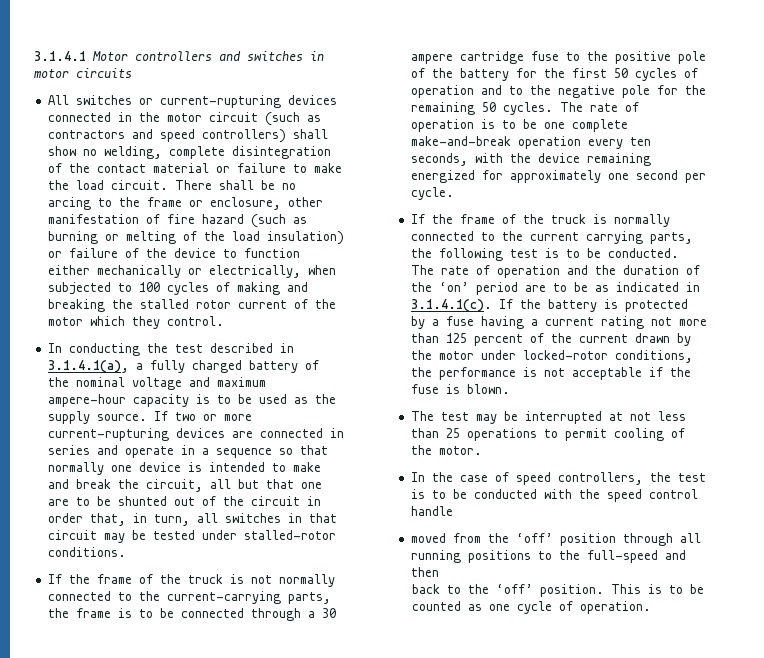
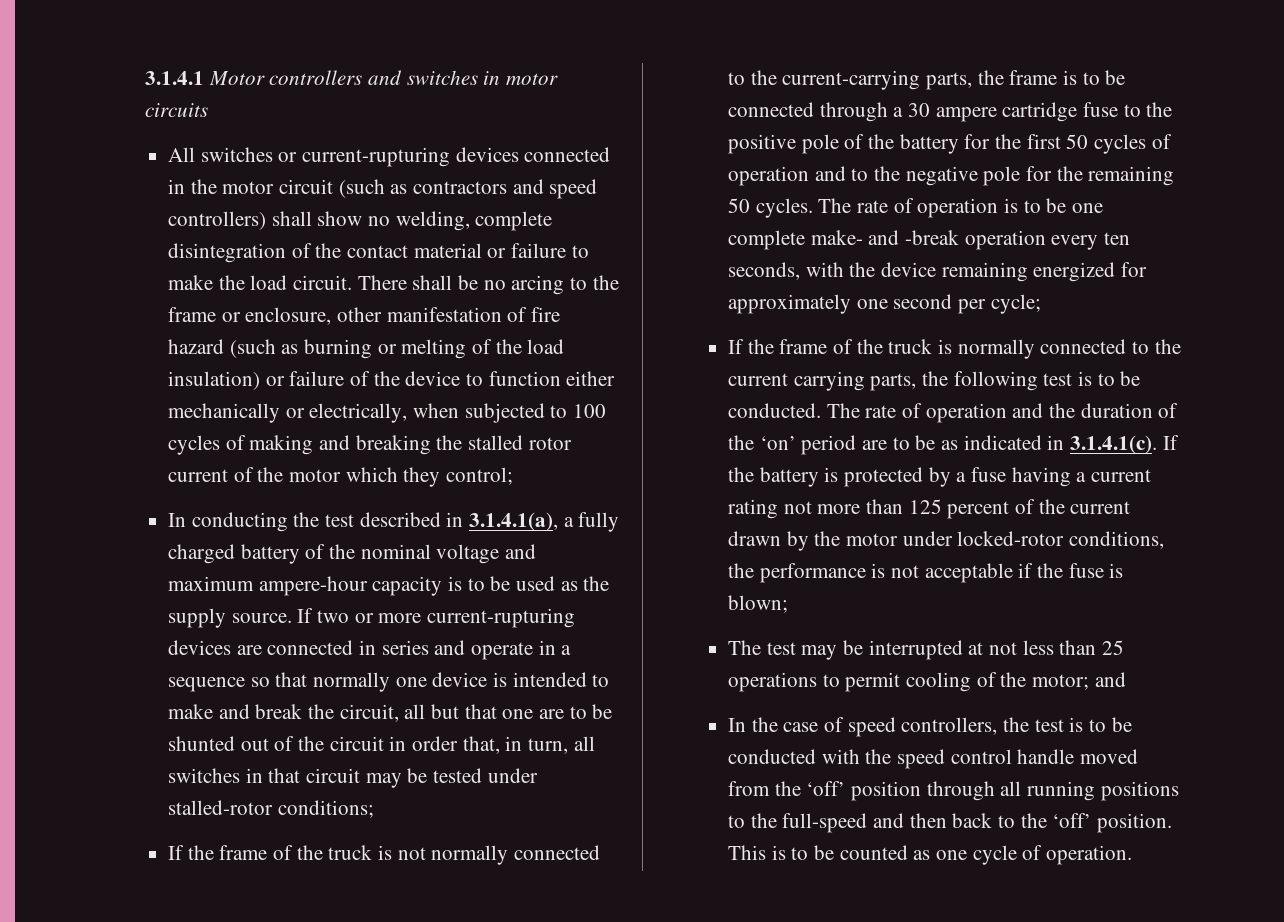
- There shall be no arcing to the frame or enclosure, other manifestation of fire hazard (such as burning or melting of the load insulation) or failure of the device to function either mechanically or electrically, when subjected to 100 cycles of making and breaking the stalled rotor current of the motor which they control.
+ There shall be no arcing to the frame or enclosure, other manifestation of fire hazard (such as burning or melting of the load insulation) or failure of the device to function either mechanically or electrically, when subjected to 100 cycles of making and breaking the stalled rotor current of the motor which they control;
- If two or more current-rupturing devices are connected in series and operate in a sequence so that normally one device is intended to make and break the circuit, all but that one are to be shunted out of the circuit in order that, in turn, all switches in that circuit may be tested under stalled-rotor conditions.
+ If two or more current-rupturing devices are connected in series and operate in a sequence so that normally one device is intended to make and break the circuit, all but that one are to be shunted out of the circuit in order that, in turn, all switches in that circuit may be tested under stalled-rotor conditions;
- The rate of operation is to be one complete make-and-break operation every ten seconds, with the device remaining energized for approximately one second per cycle.
+ The rate of operation is to be one complete make- and -break operation every ten seconds, with the device remaining energized for approximately one second per cycle;
- The rate of operation and the duration of the ‘on’ period are to be as indicated in 3.1.4.1(c). If the battery is protected by a fuse having a current rating not more than 125 percent of the current drawn by the motor under locked-rotor conditions, the performance is not acceptable if the fuse is blown.
+ The rate of operation and the duration of the ‘on’ period are to be as indicated in 3.1.4.1(c). If the battery is protected by a fuse having a current rating not more than 125 percent of the current drawn by the motor under locked-rotor conditions, the performance is not acceptable if the fuse is blown;
- The test may be interrupted at not less than 25 operations to permit cooling of the motor.
+ The test may be interrupted at not less than 25 operations to permit cooling of the motor; and
- In the case of speed controllers, the test is to be conducted with the speed control handle
- moved from the ‘off’ position through all running positions to the full-speed and then
- back to the ‘off’ position.
+ In the case of speed controllers, the test is to be conducted with the speed control handle moved from the ‘off’ position through all running positions to the full-speed and then back to the ‘off’ position.

